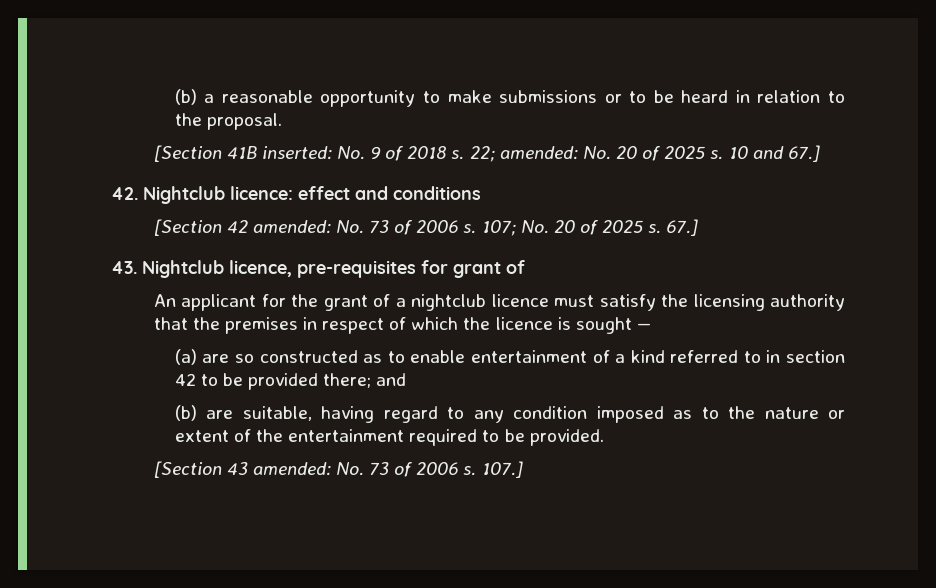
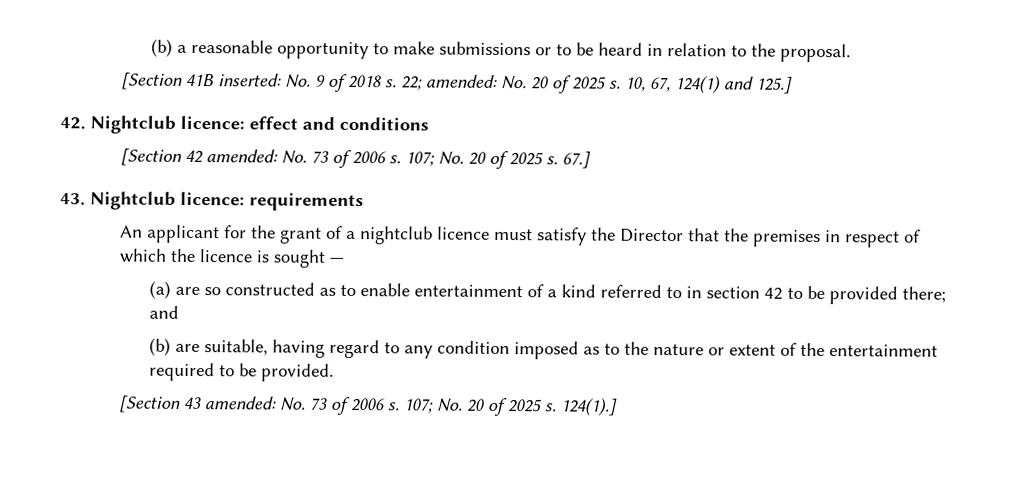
- 10 and 67.]
+ 10, 67, 124(1) and 125.]
- 43. Nightclub licence, pre-requisites for grant of
+ 43. Nightclub licence: requirements
- An applicant for the grant of a nightclub licence must satisfy the licensing authority that the premises in respect of which the licence is sought —
+ An applicant for the grant of a nightclub licence must satisfy the Director that the premises in respect of which the licence is sought —
- 107.]
+ 107; No. 20 of 2025 s. 124(1).]

